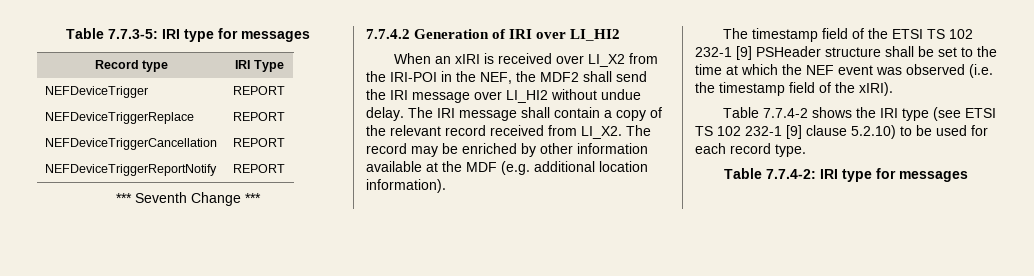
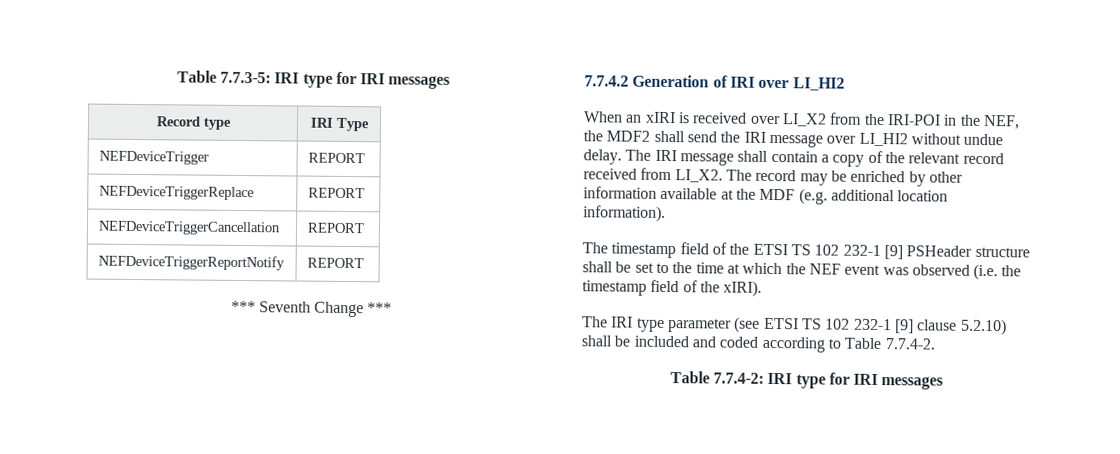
- Table 7.7.3-5: IRI type for messages
+ Table 7.7.3-5: IRI type for IRI messages
- Table 7.7.4-2 shows the IRI type (see ETSI TS 102 232-1 [9] clause 5.2.10) to be used for each record type.
+ The IRI type parameter (see ETSI TS 102 232-1 [9] clause 5.2.10) shall be included and coded according to Table 7.7.4-2.
- Table 7.7.4-2: IRI type for messages
+ Table 7.7.4-2: IRI type for IRI messages

